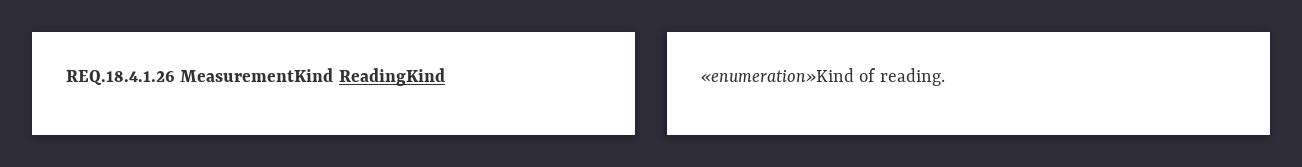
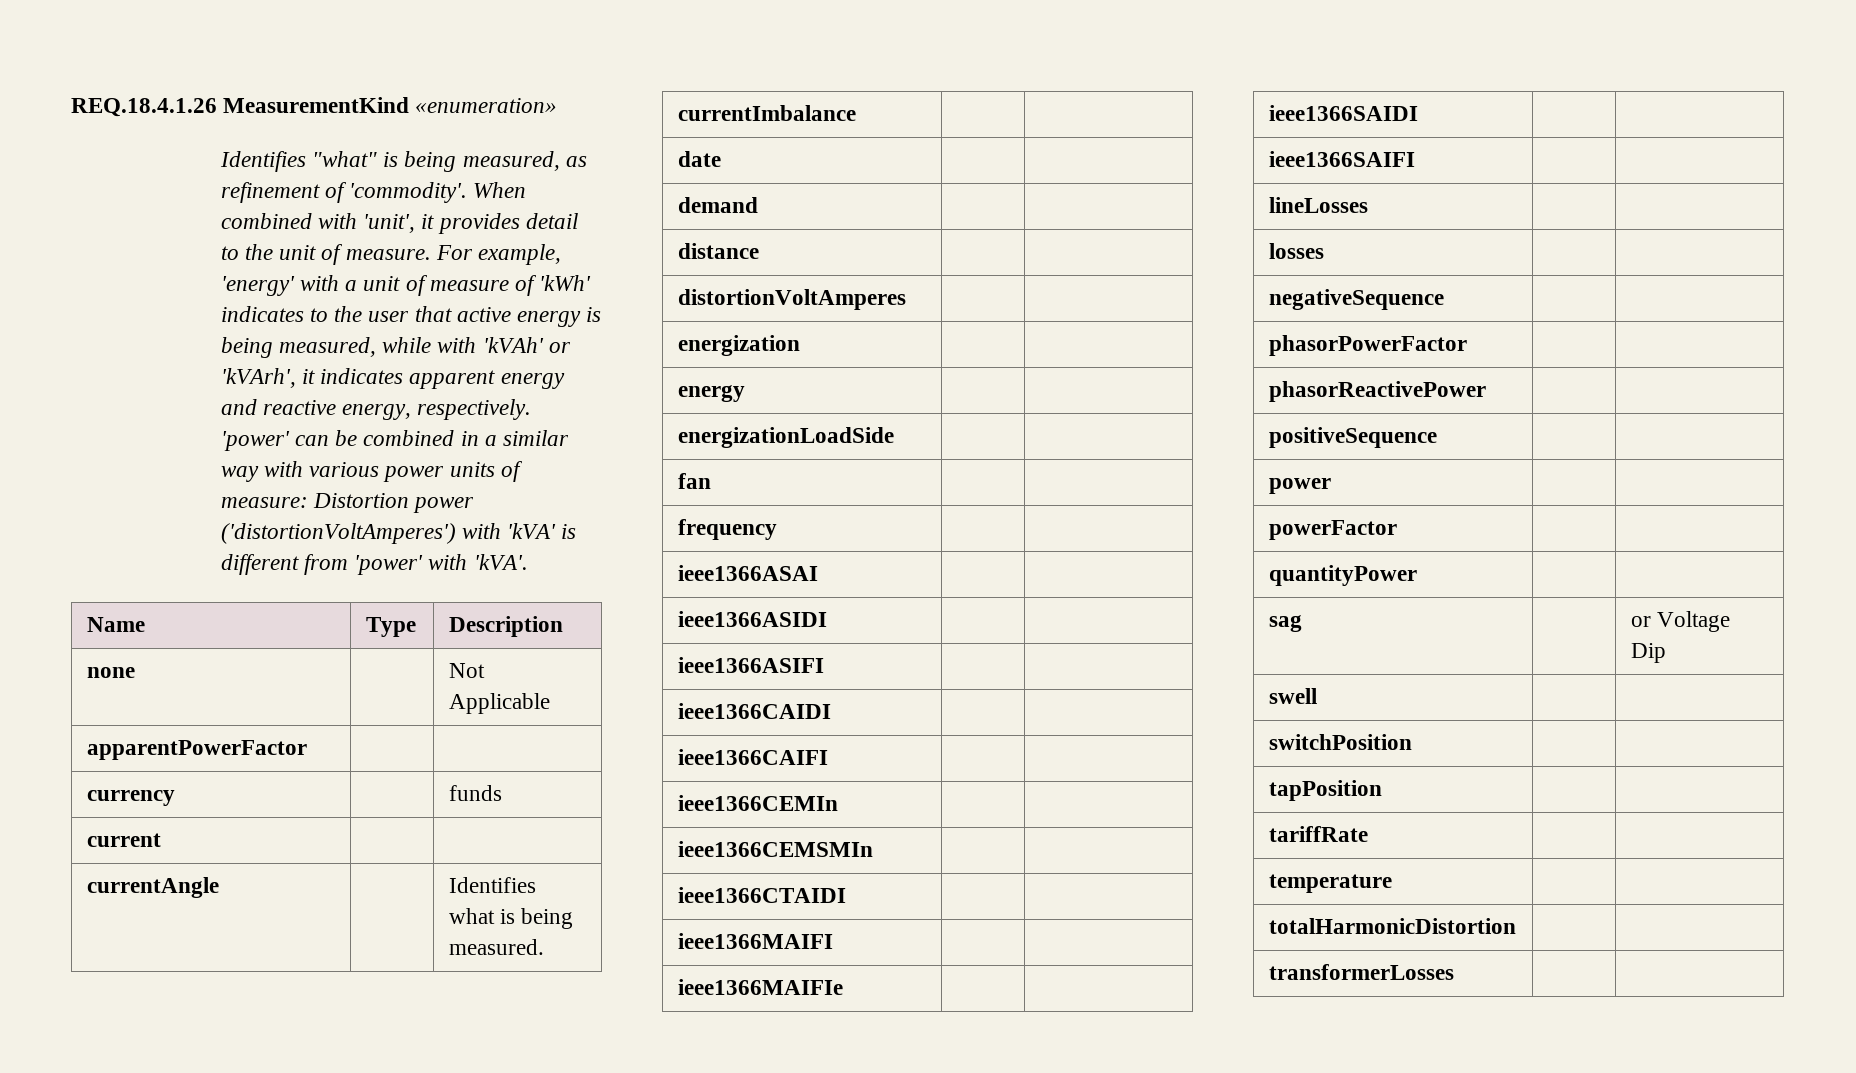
- REQ.18.4.1.26 MeasurementKind ReadingKind «enumeration»Kind of reading.
+ REQ.18.4.1.26 MeasurementKind «enumeration»
+ Identifies "what" is being measured, as refinement of 'commodity'. When combined with 'unit', it provides detail to the unit of measure. For example, 'energy' with a unit of measure of 'kWh' indicates to the user that active energy is being measured, while with 'kVAh' or 'kVArh', it indicates apparent energy and reactive energy, respectively. 'power' can be combined in a similar way with various power units of measure: Distortion power ('distortionVoltAmperes') with 'kVA' is different from 'power' with 'kVA'.
+ Name | Type | Description
+ none | | Not Applicable
+ apparentPowerFactor | |
+ currency | | funds
+ current | |
+ currentAngle | | Identifies what is being measured.
+ currentImbalance | |
+ date | |
+ demand | |
+ distance | |
+ distortionVoltAmperes | |
+ energization | |
+ energy | |
+ energizationLoadSide | |
+ fan | |
+ frequency | |
+ ieee1366ASAI | |
+ ieee1366ASIDI | |
+ ieee1366ASIFI | |
+ ieee1366CAIDI | |
+ ieee1366CAIFI | |
+ ieee1366CEMIn | |
+ ieee1366CEMSMIn | |
+ ieee1366CTAIDI | |
+ ieee1366MAIFI | |
+ ieee1366MAIFIe | |
+ ieee1366SAIDI | |
+ ieee1366SAIFI | |
+ lineLosses | |
+ losses | |
+ negativeSequence | |
+ phasorPowerFactor | |
+ phasorReactivePower | |
+ positiveSequence | |
+ power | |
+ powerFactor | |
+ quantityPower | |
+ sag | | or Voltage Dip
+ swell | |
+ switchPosition | |
+ tapPosition | |
+ tariffRate | |
+ temperature | |
+ totalHarmonicDistortion | |
+ transformerLosses | |

